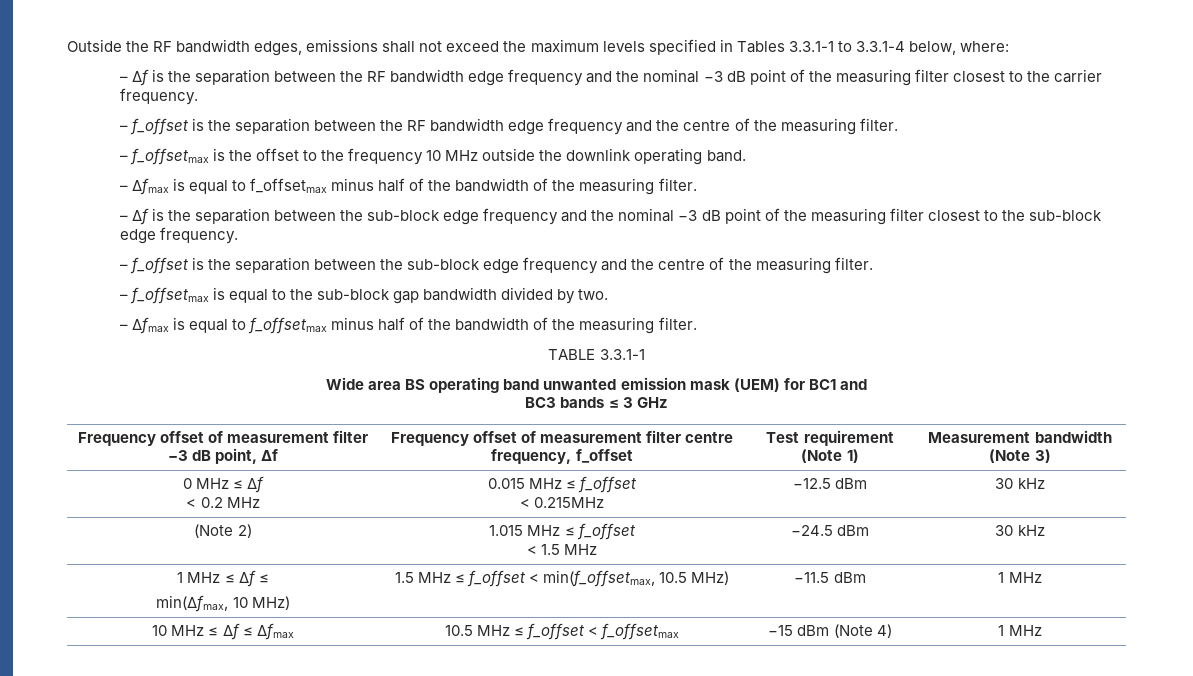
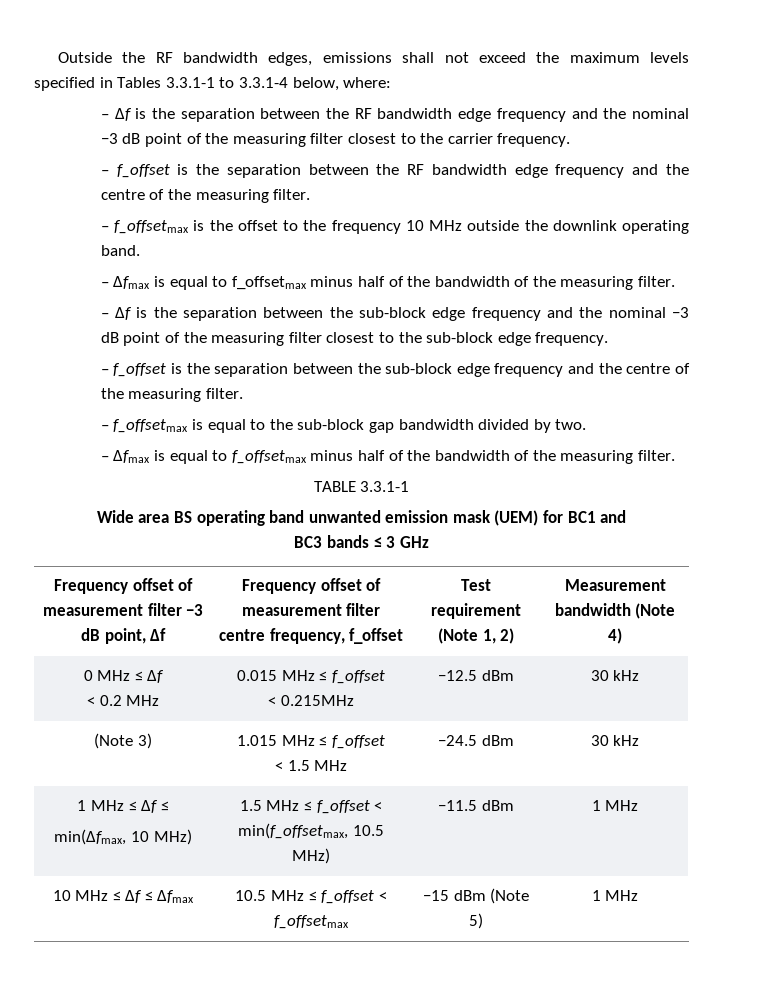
- Frequency offset of measurement filter −3 dB point, Δf | Frequency offset of measurement filter centre frequency, f_offset | Test requirement (Note 1) | Measurement bandwidth (Note 3)
+ Frequency offset of measurement filter −3 dB point, Δf | Frequency offset of measurement filter centre frequency, f_offset | Test requirement (Note 1, 2) | Measurement bandwidth (Note 4)
- (Note 2) | 1.015 MHz ≤ f_offset
+ (Note 3) | 1.015 MHz ≤ f_offset
- 10 MHz ≤ Δf ≤ Δfmax | 10.5 MHz ≤ f_offset < f_offsetmax | −15 dBm (Note 4) | 1 MHz
+ 10 MHz ≤ Δf ≤ Δfmax | 10.5 MHz ≤ f_offset < f_offsetmax | −15 dBm (Note 5) | 1 MHz

